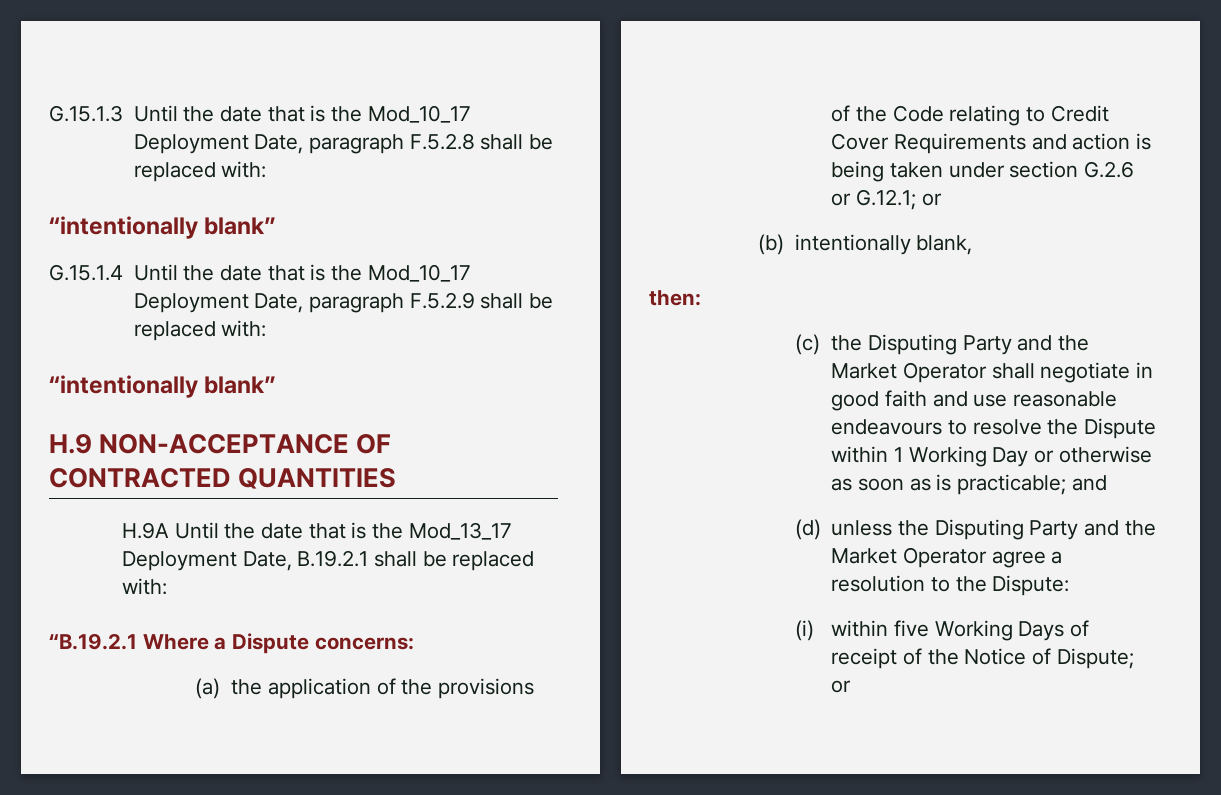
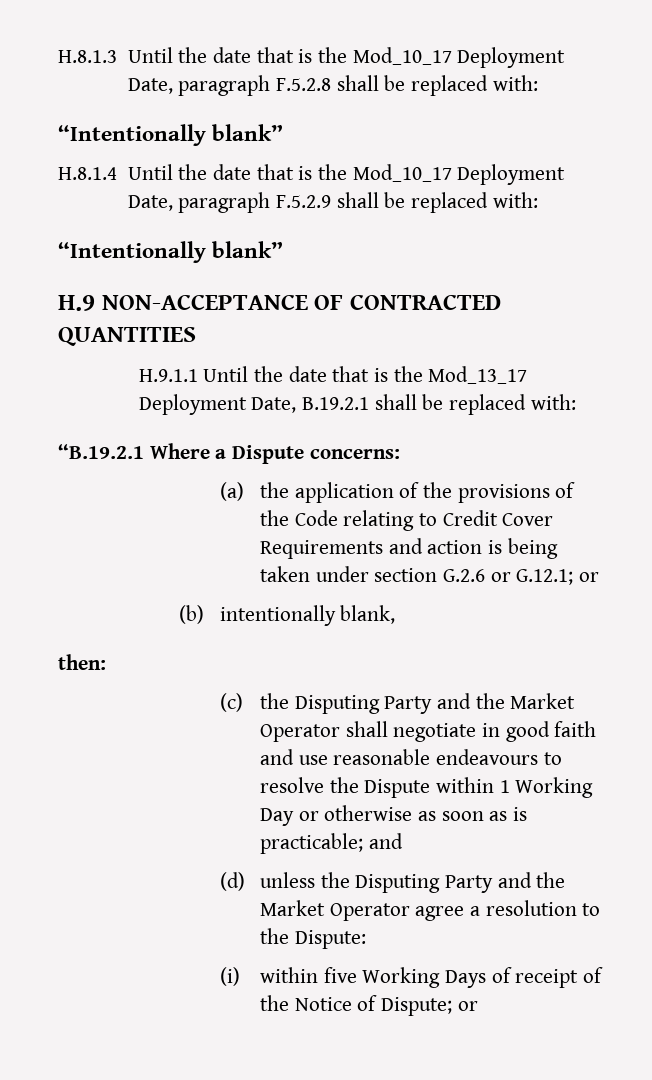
- G.15.1.3 Until the date that is the Mod_10_17 Deployment Date, paragraph F.5.2.8 shall be replaced with:
- “intentionally blank”
- G.15.1.4 Until the date that is the Mod_10_17 Deployment Date, paragraph F.5.2.9 shall be replaced with:
- “intentionally blank”
+ H.8.1.3 Until the date that is the Mod_10_17 Deployment Date, paragraph F.5.2.8 shall be replaced with:
+ “Intentionally blank”
+ H.8.1.4 Until the date that is the Mod_10_17 Deployment Date, paragraph F.5.2.9 shall be replaced with:
+ “Intentionally blank”
- H.9A Until the date that is the Mod_13_17 Deployment Date, B.19.2.1 shall be replaced with:
+ H.9.1.1 Until the date that is the Mod_13_17 Deployment Date, B.19.2.1 shall be replaced with:

